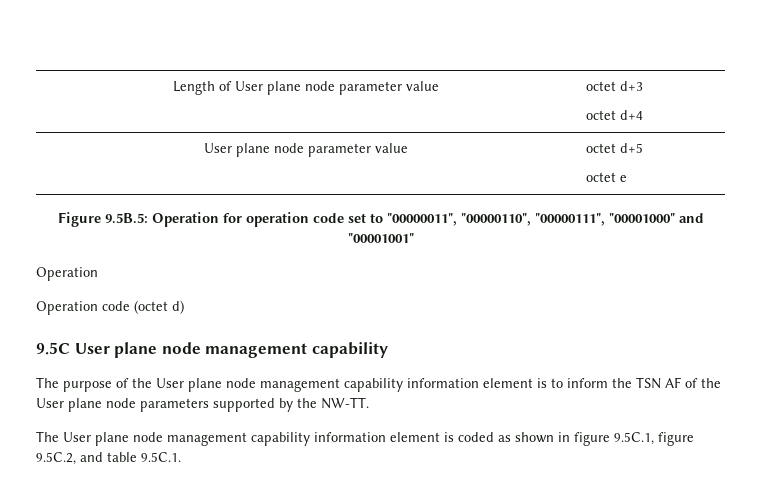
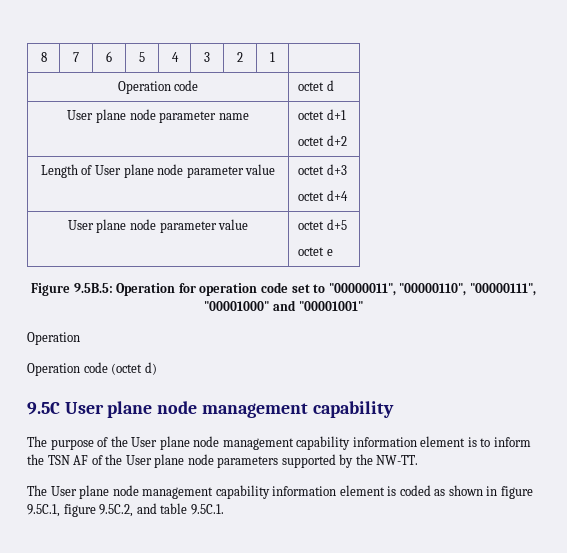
+ 8 | 7 | 6 | 5 | 4 | 3 | 2 | 1 |
+ Operation code | octet d
+ User plane node parameter name | octet d+1
+ octet d+2

